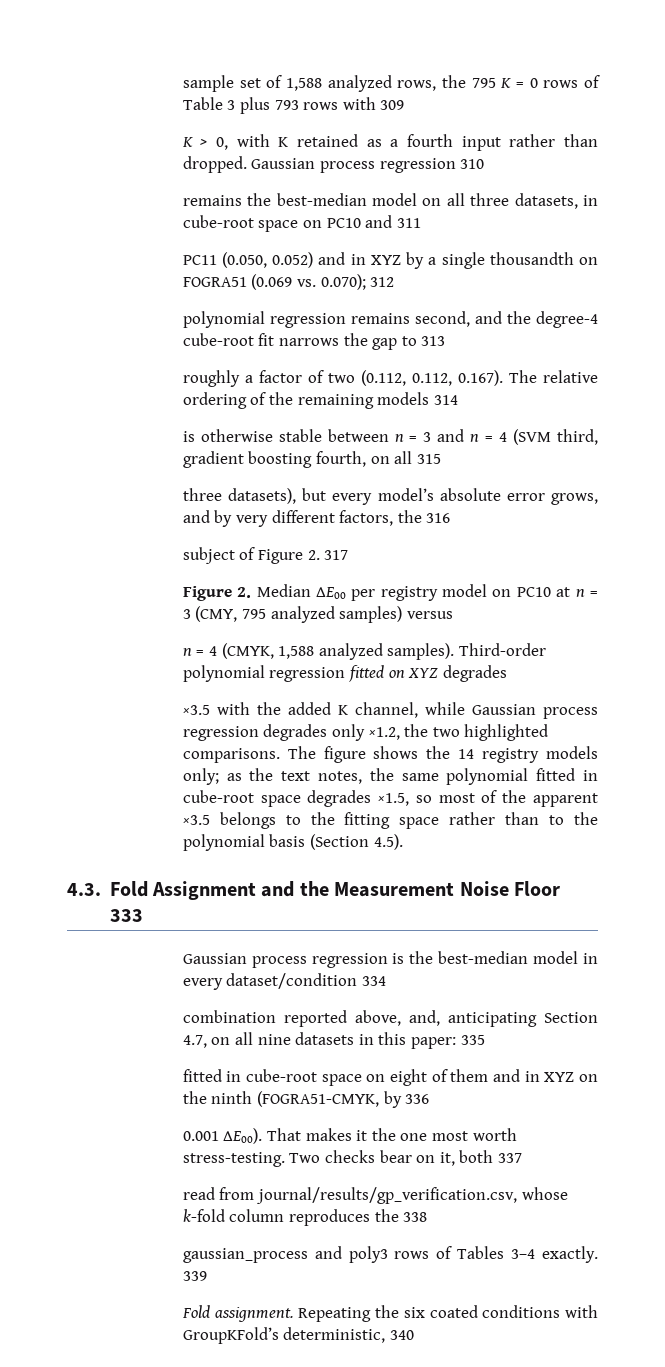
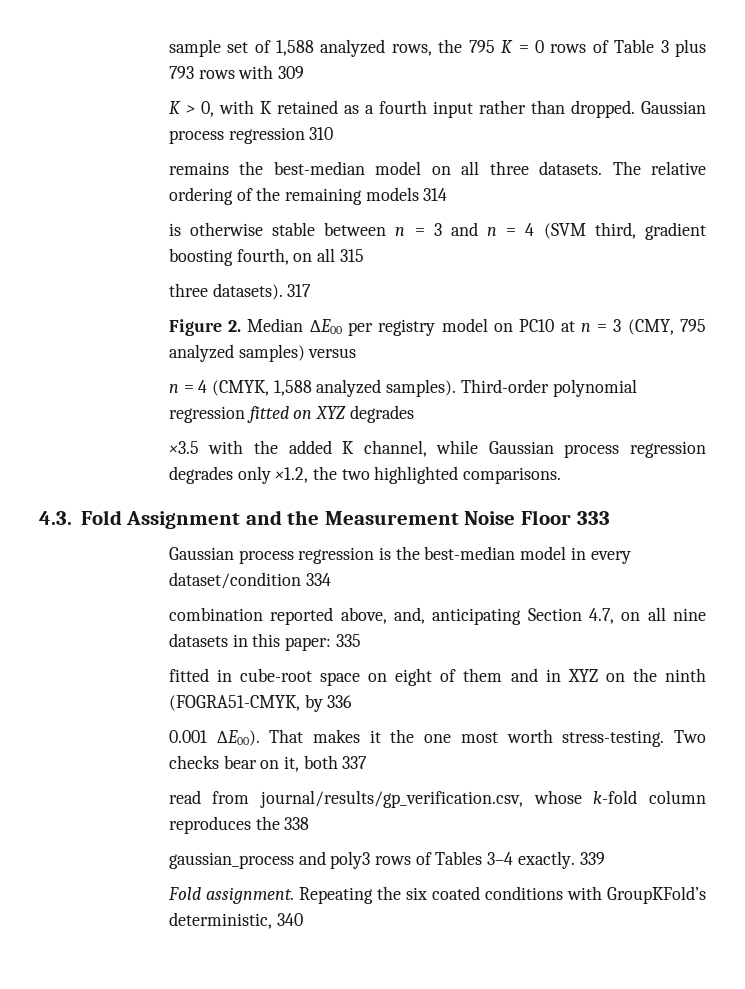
- remains the best-median model on all three datasets, in cube-root space on PC10 and 311
- PC11 (0.050, 0.052) and in XYZ by a single thousandth on FOGRA51 (0.069 vs. 0.070); 312
- polynomial regression remains second, and the degree-4 cube-root fit narrows the gap to 313
- roughly a factor of two (0.112, 0.112, 0.167). The relative ordering of the remaining models 314
+ remains the best-median model on all three datasets. The relative ordering of the remaining models 314
- three datasets), but every model’s absolute error grows, and by very different factors, the 316
- subject of Figure 2. 317
+ three datasets). 317
- The figure shows the 14 registry models only; as the text notes, the same polynomial fitted in cube-root space degrades ×1.5, so most of the apparent ×3.5 belongs to the fitting space rather than to the polynomial basis (Section 4.5).

